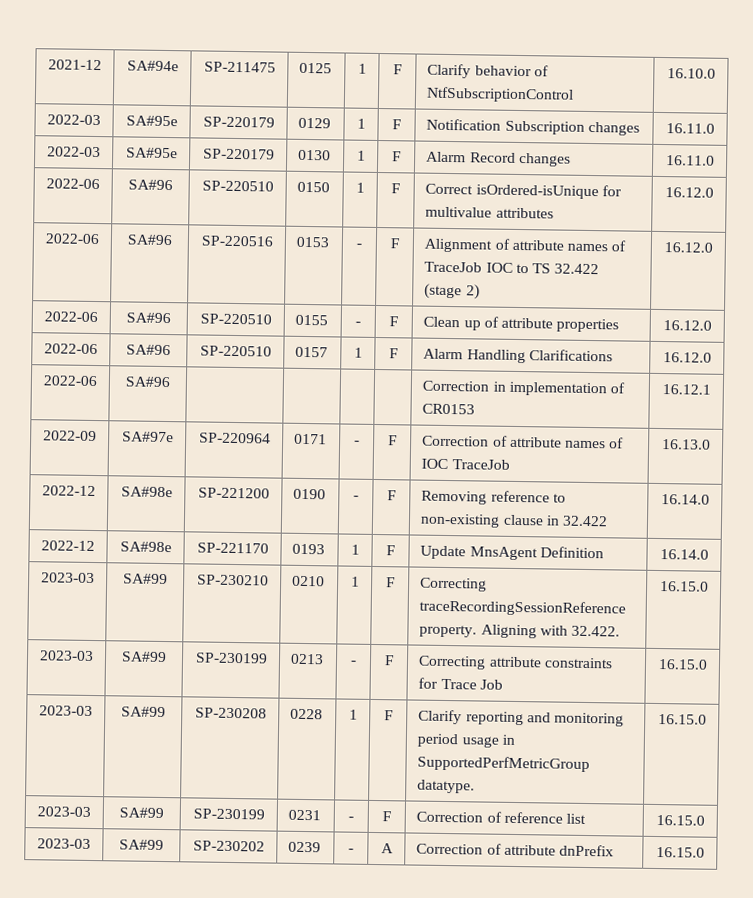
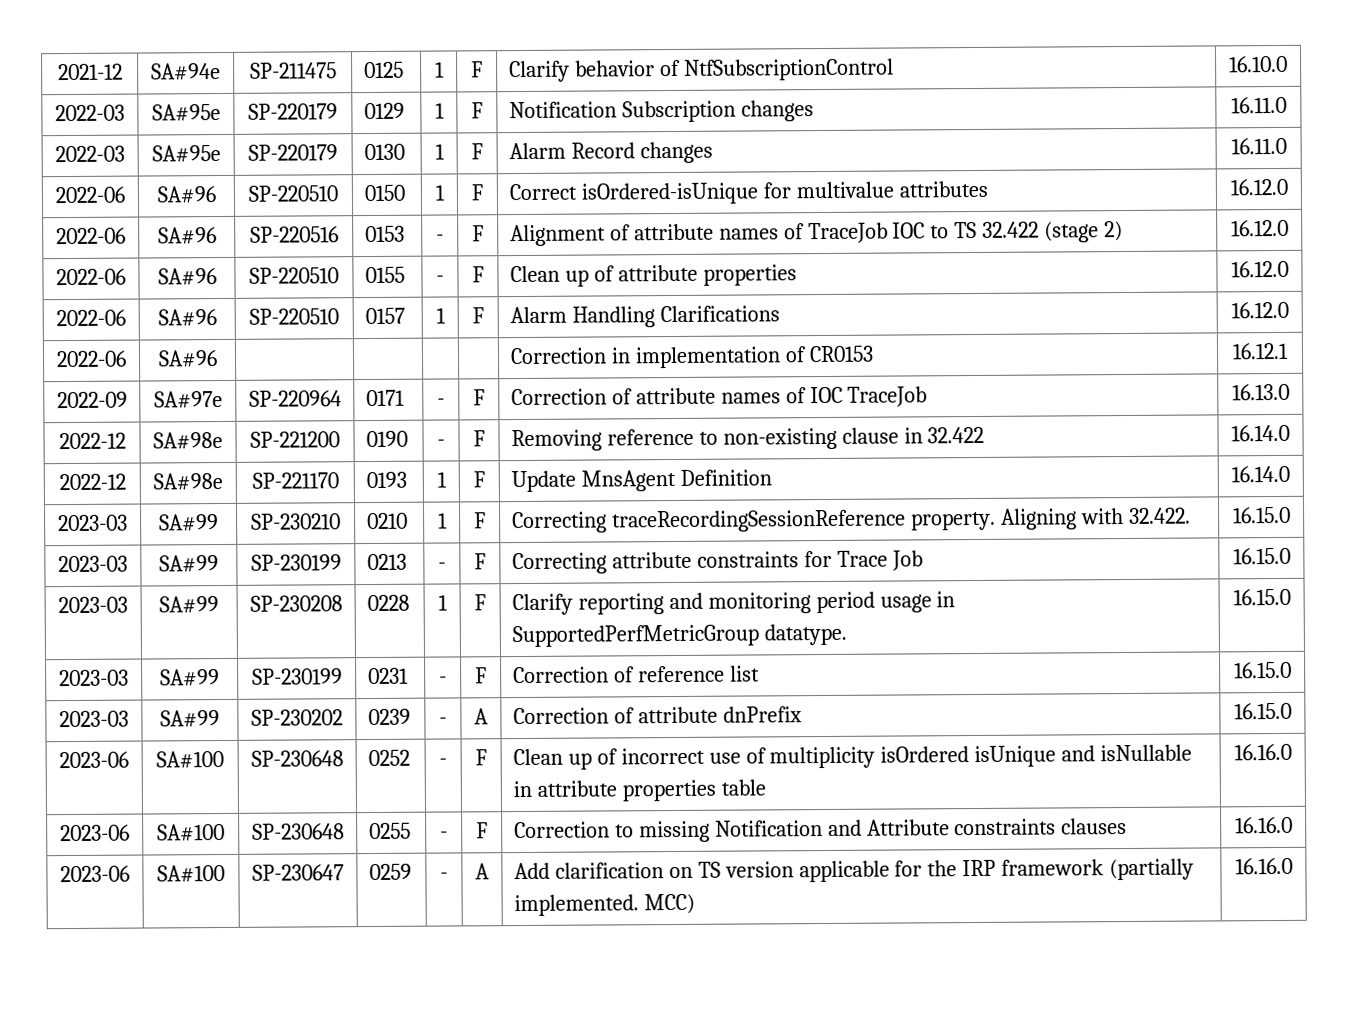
+ 2023-06 | SA#100 | SP-230648 | 0252 | - | F | Clean up of incorrect use of multiplicity isOrdered isUnique and isNullable in attribute properties table | 16.16.0
+ 2023-06 | SA#100 | SP-230648 | 0255 | - | F | Correction to missing Notification and Attribute constraints clauses | 16.16.0
+ 2023-06 | SA#100 | SP-230647 | 0259 | - | A | Add clarification on TS version applicable for the IRP framework (partially implemented. MCC) | 16.16.0

